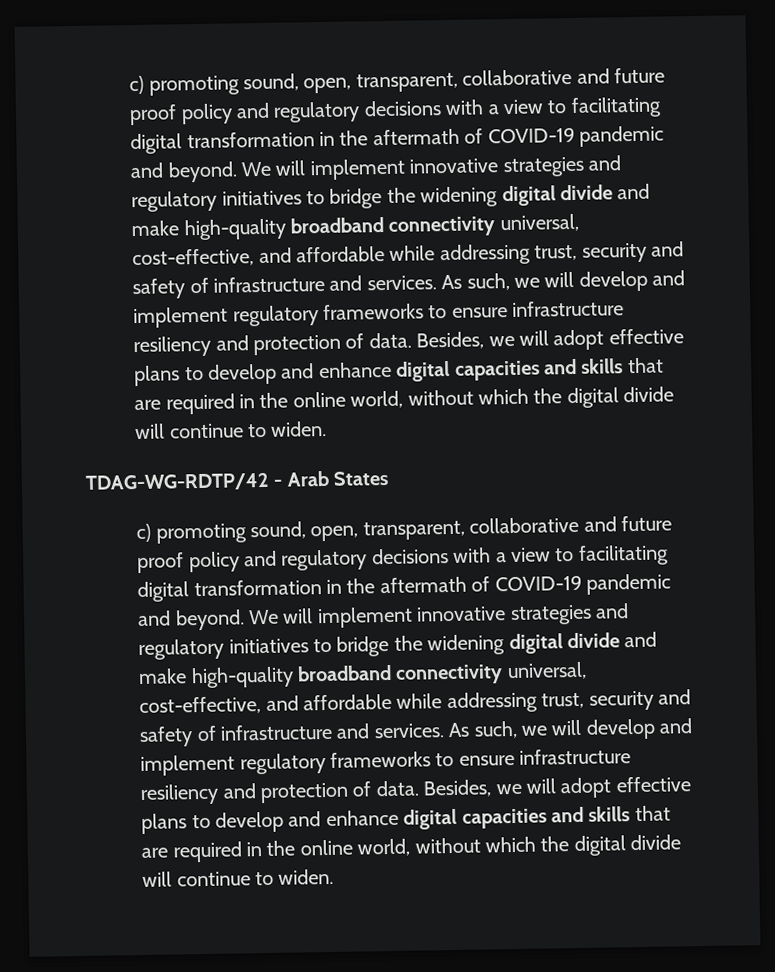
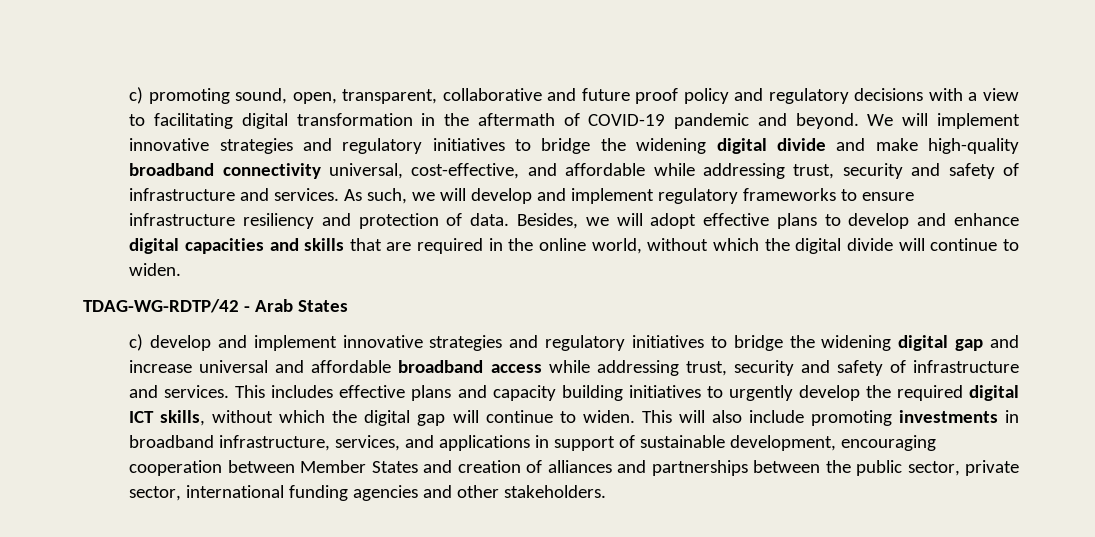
  TDAG-WG-RDTP/42 - Arab States
- c) promoting sound, open, transparent, collaborative and future proof policy and regulatory decisions with a view to facilitating digital transformation in the aftermath of COVID-19 pandemic and beyond. We will implement innovative strategies and regulatory initiatives to bridge the widening digital divide and make high-quality broadband connectivity universal, cost-effective, and affordable while addressing trust, security and safety of infrastructure and services. As such, we will develop and implement regulatory frameworks to ensure infrastructure resiliency and protection of data. Besides, we will adopt effective plans to develop and enhance digital capacities and skills that are required in the online world, without which the digital divide will continue to widen.
+ c) develop and implement innovative strategies and regulatory initiatives to bridge the widening digital gap and increase universal and affordable broadband access while addressing trust, security and safety of infrastructure and services. This includes effective plans and capacity building initiatives to urgently develop the required digital ICT skills, without which the digital gap will continue to widen. This will also include promoting investments in broadband infrastructure, services, and applications in support of sustainable development, encouraging cooperation between Member States and creation of alliances and partnerships between the public sector, private sector, international funding agencies and other stakeholders.

